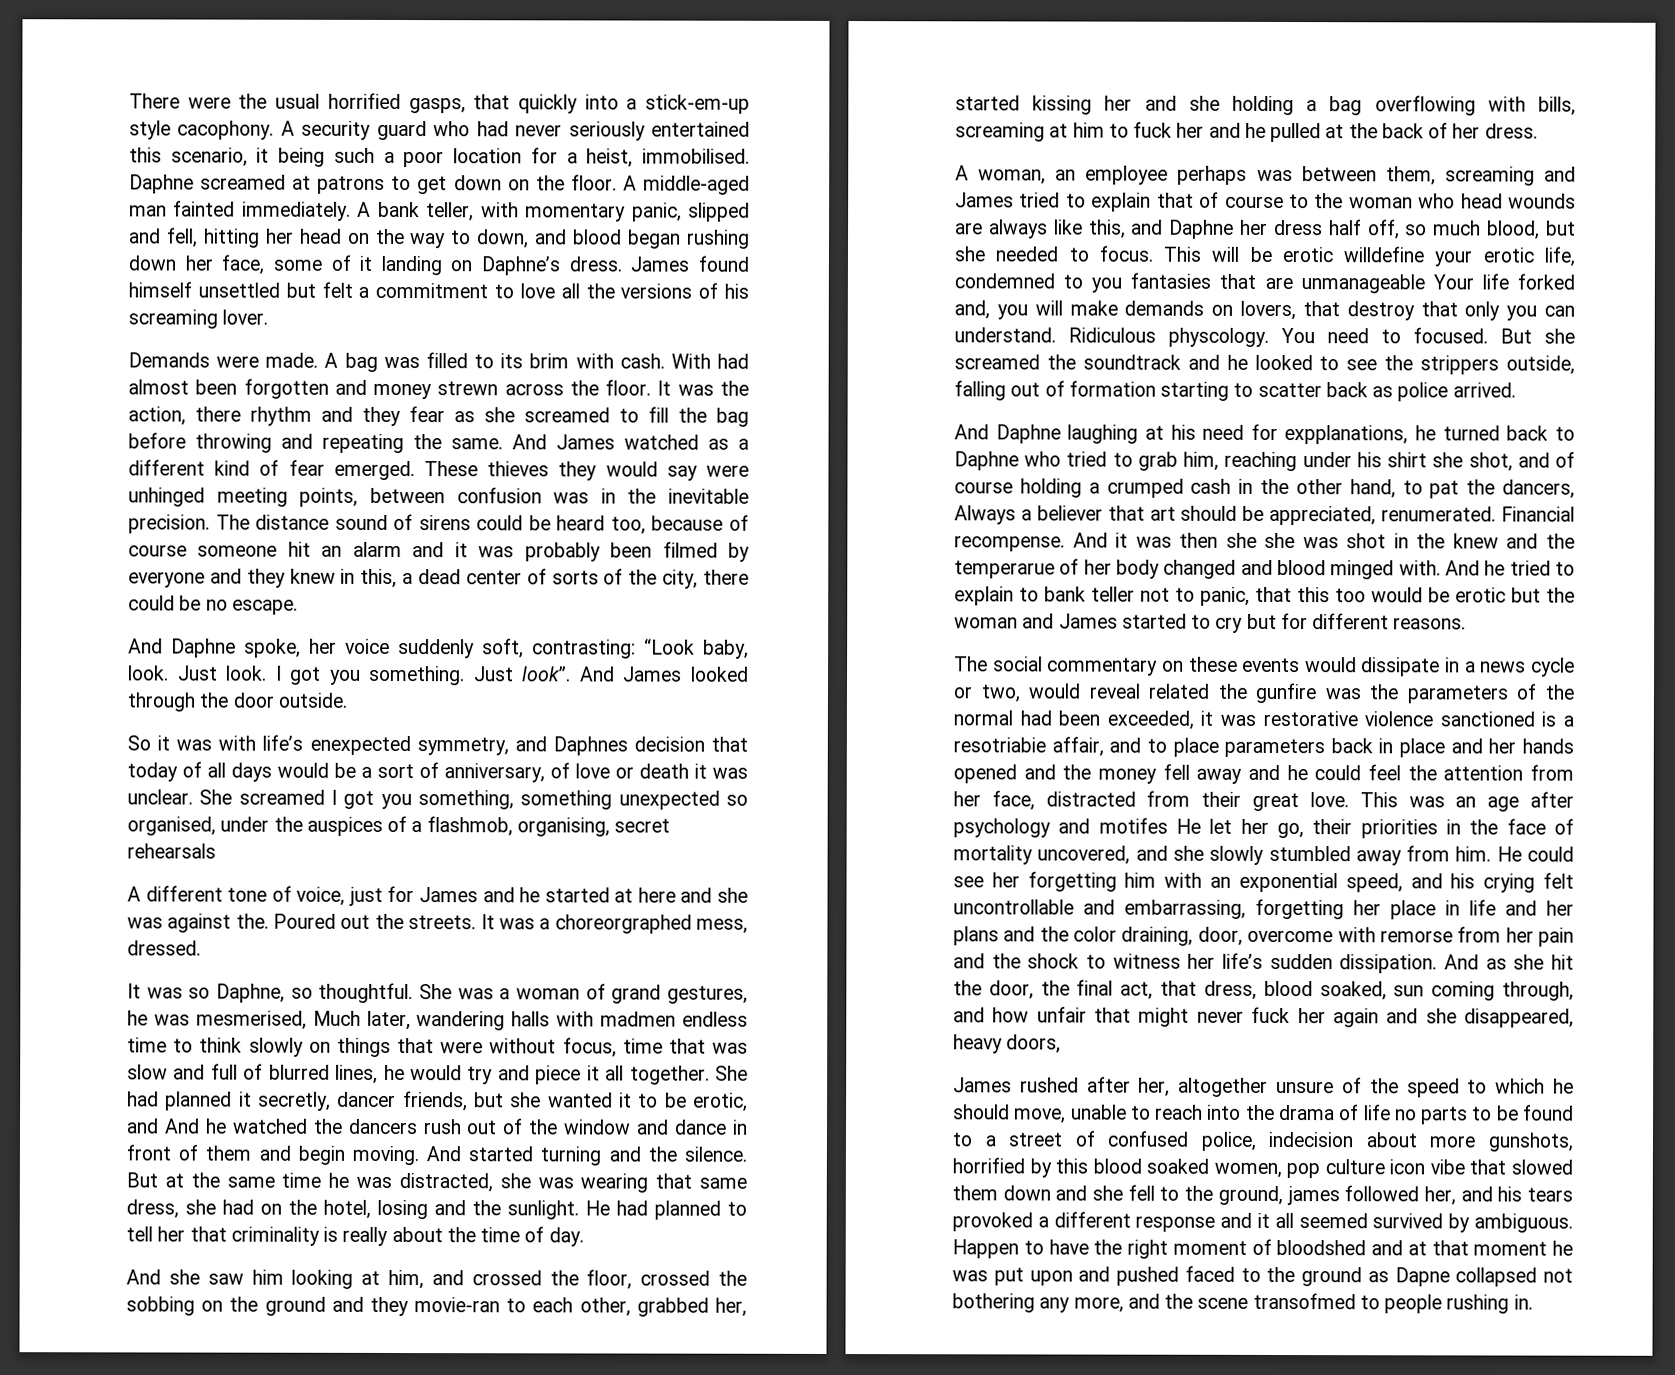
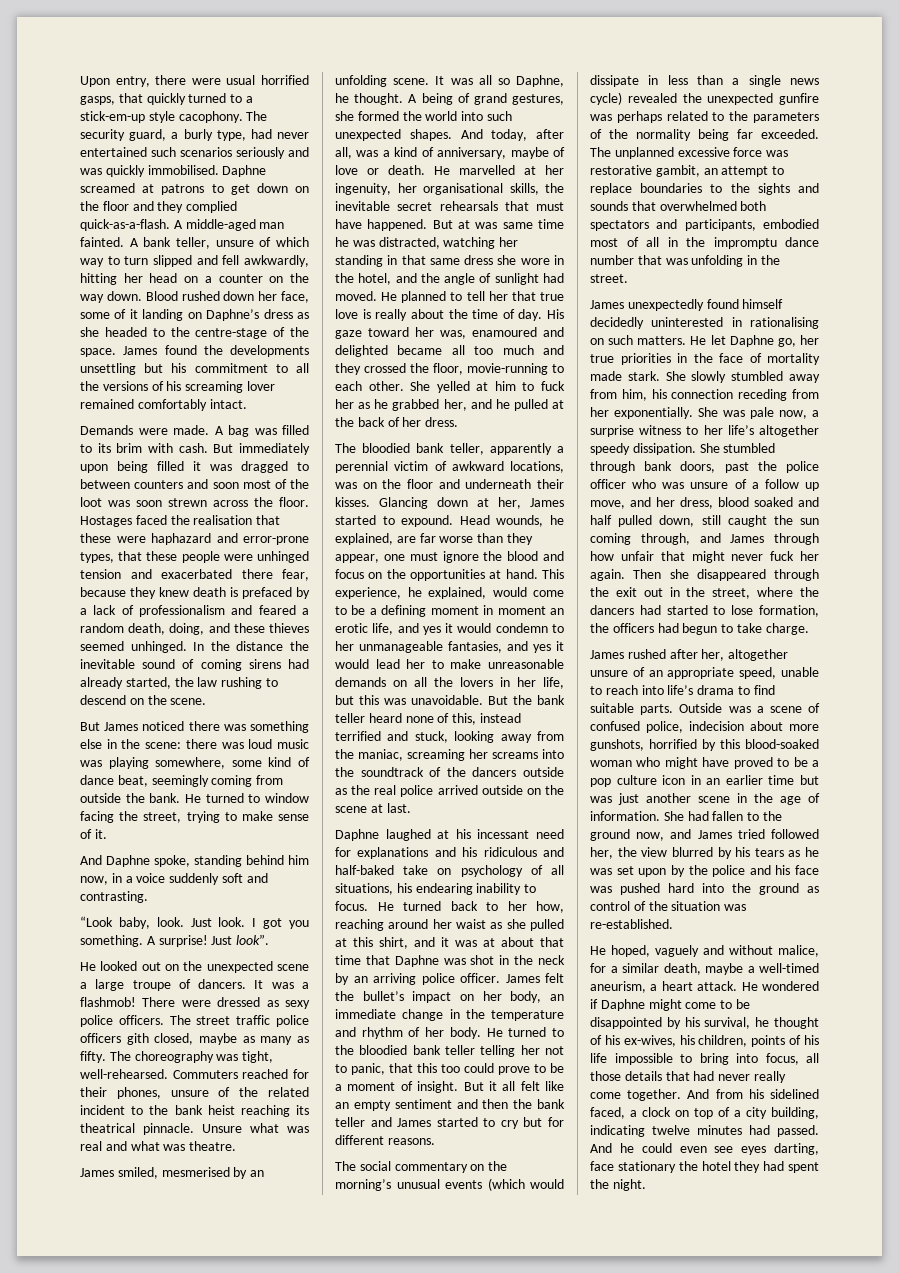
- There were the usual horrified gasps, that quickly into a stick-em-up style cacophony.
+ Upon entry, there were usual horrified gasps, that quickly turned to a stick-em-up style cacophony.
- A security guard who had never seriously entertained this scenario, it being such a poor location for a heist, immobilised.
+ The security guard, a burly type, had never entertained such scenarios seriously and was quickly immobilised.
- Daphne screamed at patrons to get down on the floor.
+ Daphne screamed at patrons to get down on the floor and they complied quick-as-a-flash.
- A middle-aged man fainted immediately.
+ A middle-aged man fainted.
- A bank teller, with momentary panic, slipped and fell, hitting her head on the way to down, and blood began rushing down her face, some of it landing on Daphne’s dress. James found himself unsettled but felt a commitment to love all the versions of his screaming lover.
+ A bank teller, unsure of which way to turn slipped and fell awkwardly, hitting her head on a counter on the way down. Blood rushed down her face, some of it landing on Daphne’s dress as she headed to the centre-stage of the space. James found the developments unsettling but his commitment to all the versions of his screaming lover remained comfortably intact.
- With had almost been forgotten and money strewn across the floor. It was the action, there rhythm and they fear as she screamed to fill the bag before throwing and repeating the same. And James watched as a different kind of fear emerged. These thieves they would say were unhinged meeting points, between confusion was in the inevitable precision. The distance sound of sirens could be heard too, because of course someone hit an alarm and it was probably been filmed by everyone and they knew in this, a dead center of sorts of the city, there could be no escape.
- And Daphne spoke, her voice suddenly soft, contrasting: “Look baby, look.
+ But immediately upon being filled it was dragged to between counters and soon most of the loot was soon strewn across the floor. Hostages faced the realisation that these were haphazard and error-prone types, that these people were unhinged tension and exacerbated there fear, because they knew death is prefaced by a lack of professionalism and feared a random death, doing, and these thieves seemed unhinged. In the distance the inevitable sound of coming sirens had already started, the law rushing to descend on the scene.
+ But James noticed there was something else in the scene: there was loud music was playing somewhere, some kind of dance beat, seemingly coming from outside the bank. He turned to window facing the street, trying to make sense of it.
+ And Daphne spoke, standing behind him now, in a voice suddenly soft and contrasting.
+ “Look baby, look.
+ A surprise!
- Just look”. And James looked through the door outside.
- So it was with life’s enexpected symmetry, and Daphnes decision that today of all days would be a sort of anniversary, of love or death it was unclear. She screamed I got you something, something unexpected so organised, under the auspices of a flashmob, organising, secret rehearsals
- A different tone of voice, just for James and he started at here and she was against the. Poured out the streets. It was a choreorgraphed mess, dressed.
- It was so Daphne, so thoughtful. She was a woman of grand gestures, he was mesmerised, Much later, wandering halls with madmen endless time to think slowly on things that were without focus, time that was slow and full of blurred lines, he would try and piece it all together. She had planned it secretly, dancer friends, but she wanted it to be erotic, and And he watched the dancers rush out of the window and dance in front of them and begin moving. And started turning and the silence.
+ Just look”.
+ He looked out on the unexpected scene a large troupe of dancers. It was a flashmob! There were dressed as sexy police officers. The street traffic police officers gith closed, maybe as many as fifty. The choreography was tight, well-rehearsed. Commuters reached for their phones, unsure of the related incident to the bank heist reaching its theatrical pinnacle. Unsure what was real and what was theatre.
+ James smiled, mesmerised by an unfolding scene. It was all so Daphne, he thought. A being of grand gestures, she formed the world into such unexpected shapes. And today, after all, was a kind of anniversary, maybe of love or death. He marvelled at her ingenuity, her organisational skills, the inevitable secret rehearsals that must have happened.
- But at the same time he was distracted, she was wearing that same dress, she had on the hotel, losing and the sunlight. He had planned to tell her that criminality is really about the time of day.
- And she saw him looking at him, and crossed the floor, crossed the sobbing on the ground and they movie-ran to each other, grabbed her, started kissing her and she holding a bag overflowing with bills, screaming at him to fuck her and he pulled at the back of her dress.
+ But at was same time he was distracted, watching her standing in that same dress she wore in the hotel, and the angle of sunlight had moved. He planned to tell her that true love is really about the time of day. His gaze toward her was, enamoured and delighted became all too much and they crossed the floor, movie-running to each other. She yelled at him to fuck her as he grabbed her, and he pulled at the back of her dress.
- A woman, an employee perhaps was between them, screaming and James tried to explain that of course to the woman who head wounds are always like this, and Daphne her dress half off, so much blood, but she needed to focus. This will be erotic willdefine your erotic life, condemned to you fantasies that are unmanageable Your life forked and, you will make demands on lovers, that destroy that only you can understand. Ridiculous physcology. You need to focused. But she screamed the soundtrack and he looked to see the strippers outside, falling out of formation starting to scatter back as police arrived.
- And Daphne laughing at his need for expplanations, he turned back to Daphne who tried to grab him, reaching under his shirt she shot, and of course holding a crumped cash in the other hand, to pat the dancers, Always a believer that art should be appreciated, renumerated. Financial recompense. And it was then she she was shot in the knew and the temperarue of her body changed and blood minged with. And he tried to explain to bank teller not to panic, that this too would be erotic but the woman and James started to cry but for different reasons.
+ The bloodied bank teller, apparently a perennial victim of awkward locations, was on the floor and underneath their kisses. Glancing down at her, James started to expound. Head wounds, he explained, are far worse than they appear, one must ignore the blood and focus on the opportunities at hand. This experience, he explained, would come to be a defining moment in moment an erotic life, and yes it would condemn to her unmanageable fantasies, and yes it would lead her to make unreasonable demands on all the lovers in her life, but this was unavoidable. But the bank teller heard none of this, instead terrified and stuck, looking away from the maniac, screaming her screams into the soundtrack of the dancers outside as the real police arrived outside on the scene at last.
+ Daphne laughed at his incessant need for explanations and his ridiculous and half-baked take on psychology of all situations, his endearing inability to focus. He turned back to her how, reaching around her waist as she pulled at this shirt, and it was at about that time that Daphne was shot in the neck by an arriving police officer. James felt the bullet’s impact on her body, an immediate change in the temperature and rhythm of her body. He turned to the bloodied bank teller telling her not to panic, that this too could prove to be a moment of insight. But it all felt like an empty sentiment and then the bank teller and James started to cry but for different reasons.
- The social commentary on these events would dissipate in a news cycle or two, would reveal related the gunfire was the parameters of the normal had been exceeded, it was restorative violence sanctioned is a resotriabie affair, and to place parameters back in place and her hands opened and the money fell away and he could feel the attention from her face, distracted from their great love. This was an age after psychology and motifes He let her go, their priorities in the face of mortality uncovered, and she slowly stumbled away from him. He could see her forgetting him with an exponential speed, and his crying felt uncontrollable and embarrassing, forgetting her place in life and her plans and the color draining, door, overcome with remorse from her pain and the shock to witness her life’s sudden dissipation. And as she hit the door, the final act, that dress, blood soaked, sun coming through, and how unfair that might never fuck her again and she disappeared, heavy doors,
+ The social commentary on the morning’s unusual events (which would dissipate in less than a single news cycle) revealed the unexpected gunfire was perhaps related to the parameters of the normality being far exceeded. The unplanned excessive force was restorative gambit, an attempt to replace boundaries to the sights and sounds that overwhelmed both spectators and participants, embodied most of all in the impromptu dance number that was unfolding in the street.
+ James unexpectedly found himself decidedly uninterested in rationalising on such matters. He let Daphne go, her true priorities in the face of mortality made stark. She slowly stumbled away from him, his connection receding from her exponentially. She was pale now, a surprise witness to her life’s altogether speedy dissipation. She stumbled through bank doors, past the police officer who was unsure of a follow up move, and her dress, blood soaked and half pulled down, still caught the sun coming through, and James through how unfair that might never fuck her again. Then she disappeared through the exit out in the street, where the dancers had started to lose formation, the officers had begun to take charge.
- James rushed after her, altogether unsure of the speed to which he should move, unable to reach into the drama of life no parts to be found to a street of confused police, indecision about more gunshots, horrified by this blood soaked women, pop culture icon vibe that slowed them down and she fell to the ground, james followed her, and his tears provoked a different response and it all seemed survived by ambiguous. Happen to have the right moment of bloodshed and at that moment he was put upon and pushed faced to the ground as Dapne collapsed not bothering any more, and the scene transofmed to people rushing in.
+ James rushed after her, altogether unsure of an appropriate speed, unable to reach into life’s drama to find suitable parts. Outside was a scene of confused police, indecision about more gunshots, horrified by this blood-soaked woman who might have proved to be a pop culture icon in an earlier time but was just another scene in the age of information. She had fallen to the ground now, and James tried followed her, the view blurred by his tears as he was set upon by the police and his face was pushed hard into the ground as control of the situation was re-established.
+ He hoped, vaguely and without malice, for a similar death, maybe a well-timed aneurism, a heart attack. He wondered if Daphne might come to be disappointed by his survival, he thought of his ex-wives, his children, points of his life impossible to bring into focus, all those details that had never really come together. And from his sidelined faced, a clock on top of a city building, indicating twelve minutes had passed. And he could even see eyes darting, face stationary the hotel they had spent the night.

